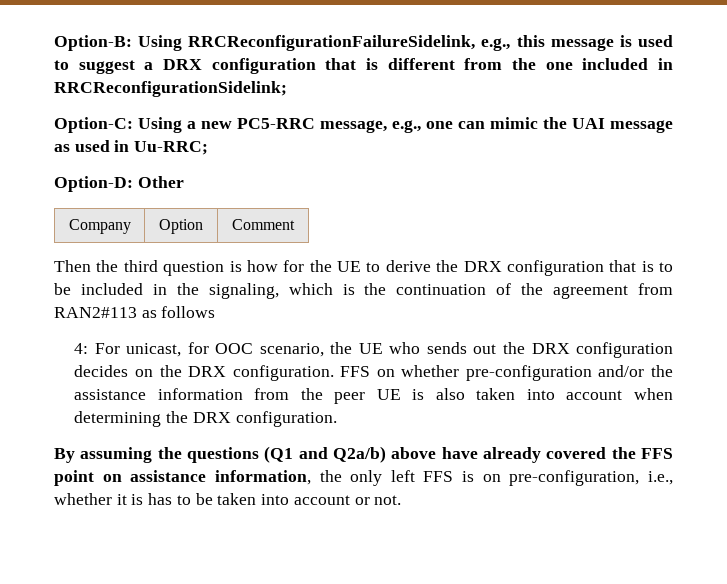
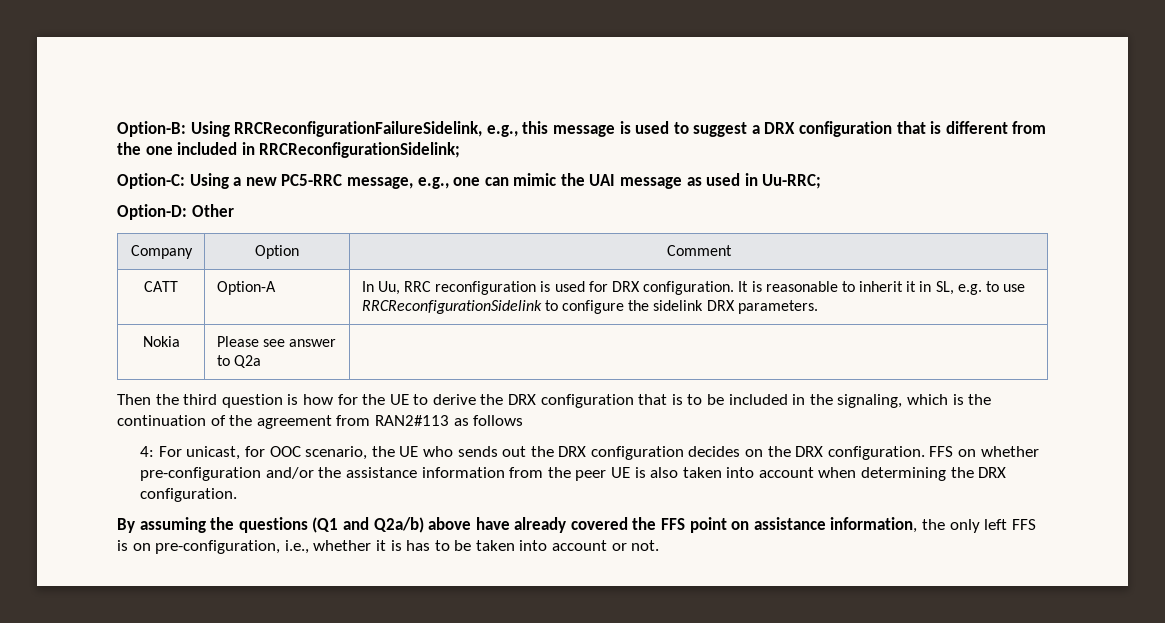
+ CATT | Option-A | In Uu, RRC reconfiguration is used for DRX configuration. It is reasonable to inherit it in SL, e.g. to use RRCReconfigurationSidelink to configure the sidelink DRX parameters.
+ Nokia | Please see answer to Q2a |

